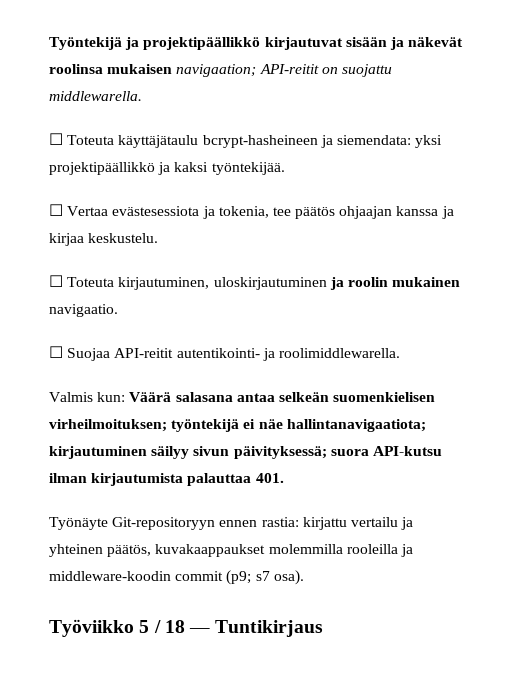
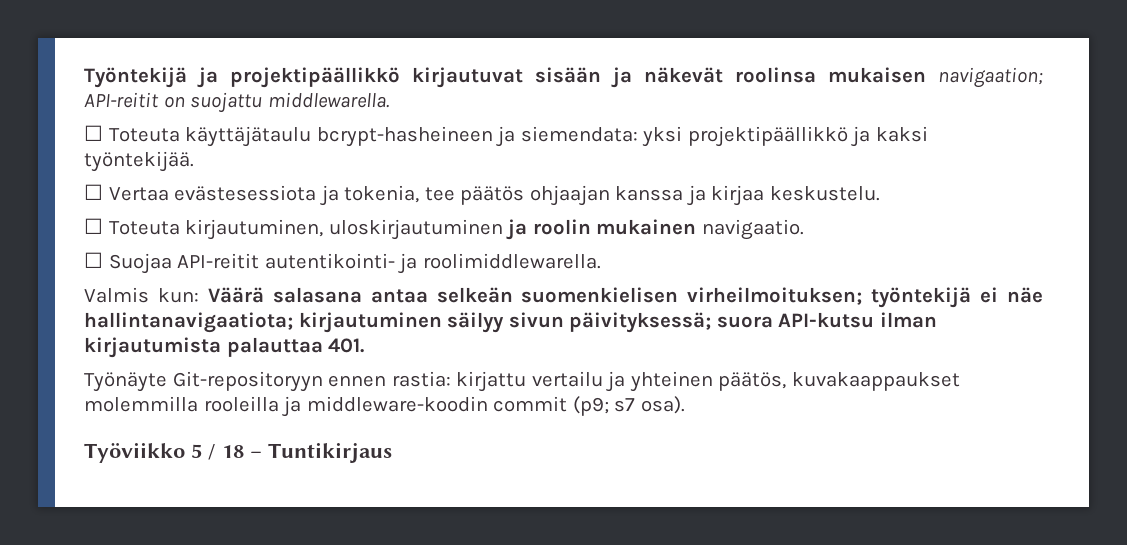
- Työviikko 5 / 18 — Tuntikirjaus
+ Työviikko 5 / 18 – Tuntikirjaus

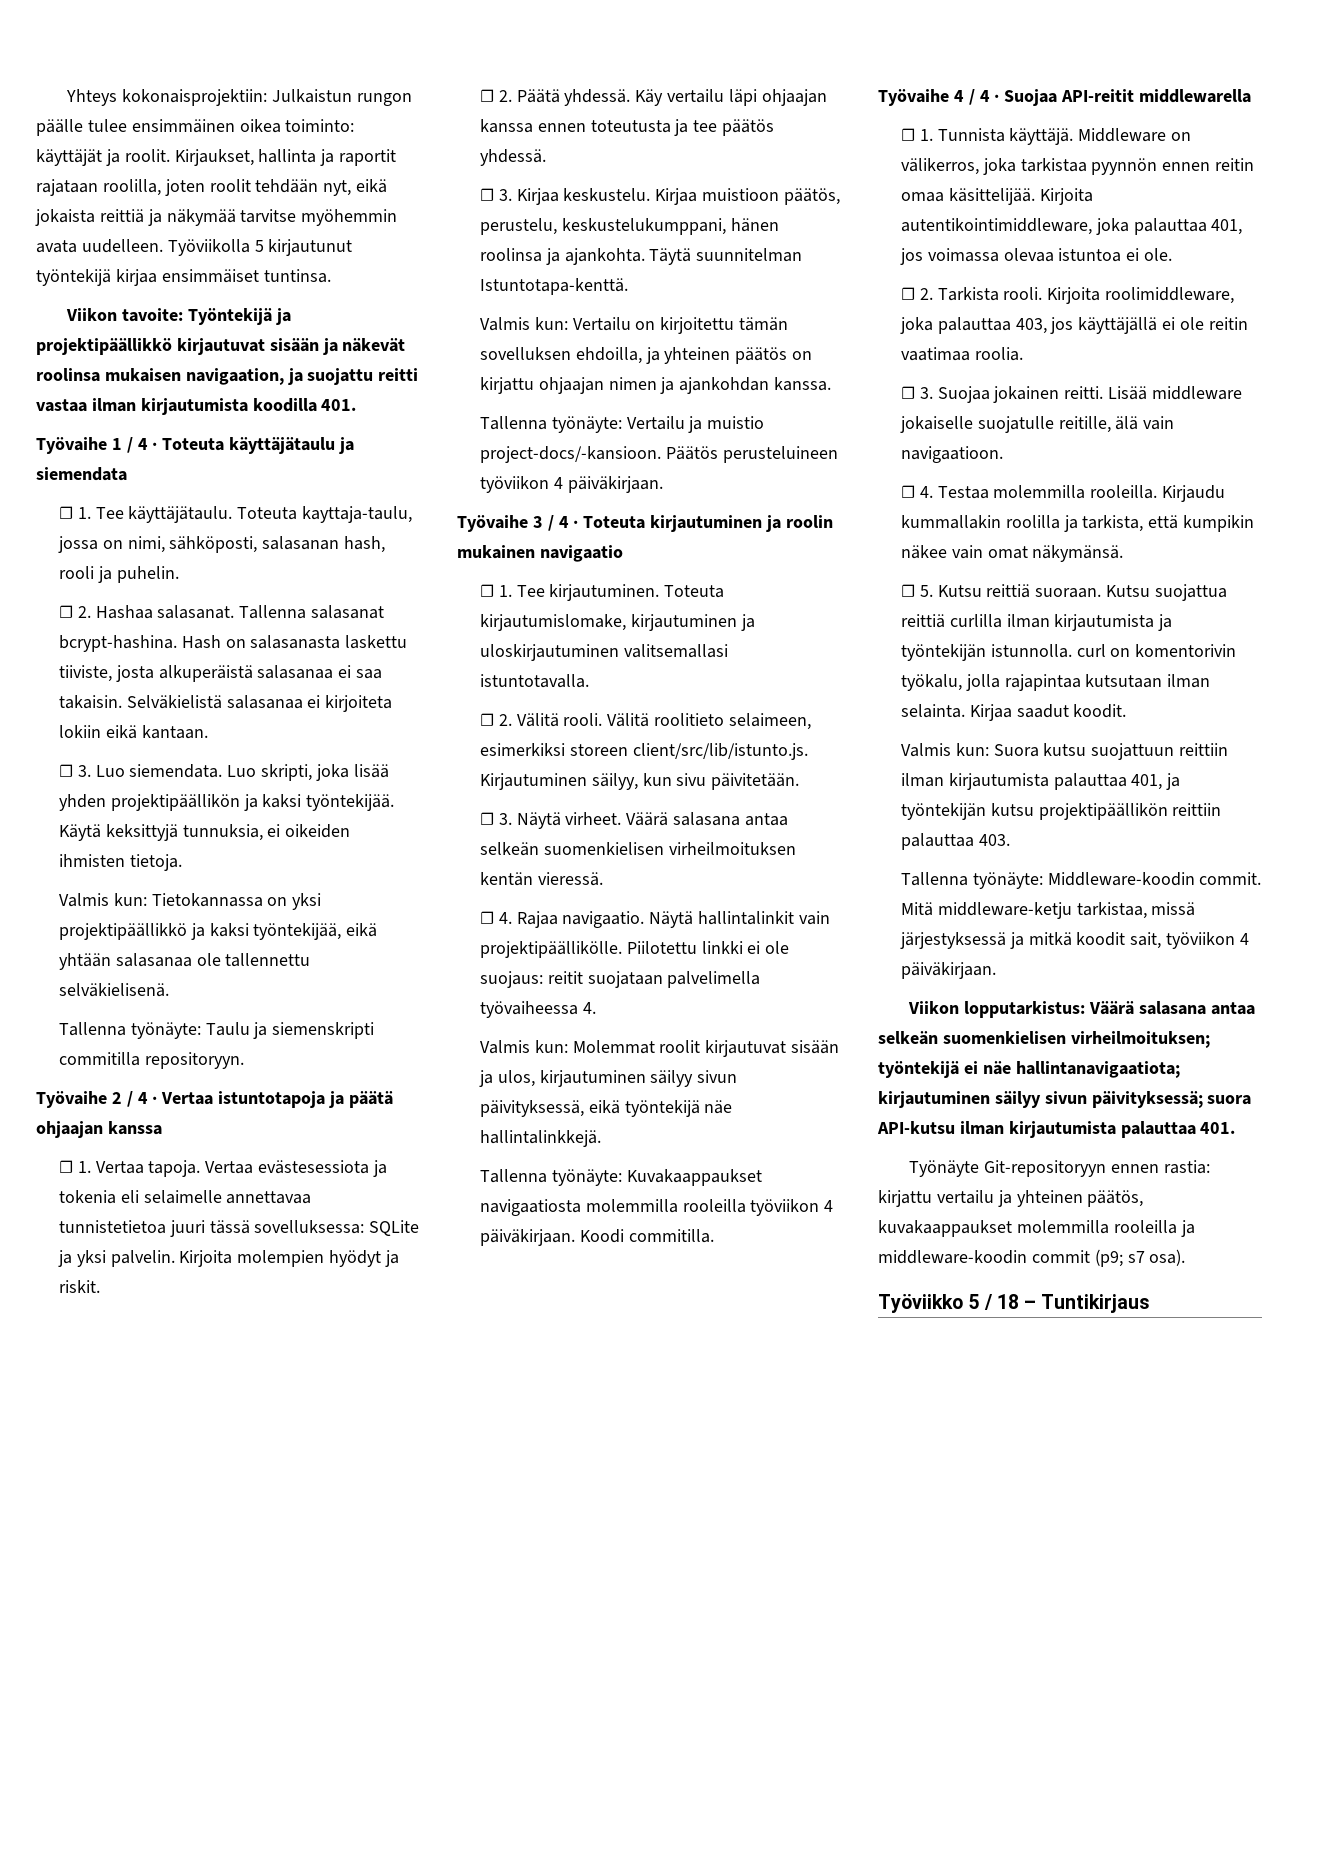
- Työntekijä ja projektipäällikkö kirjautuvat sisään ja näkevät roolinsa mukaisen navigaation; API-reitit on suojattu middlewarella.
- ☐ Toteuta käyttäjätaulu bcrypt-hasheineen ja siemendata: yksi projektipäällikkö ja kaksi työntekijää.
- ☐ Vertaa evästesessiota ja tokenia, tee päätös ohjaajan kanssa ja kirjaa keskustelu.
- ☐ Toteuta kirjautuminen, uloskirjautuminen ja roolin mukainen navigaatio.
- ☐ Suojaa API-reitit autentikointi- ja roolimiddlewarella.
- Valmis kun: Väärä salasana antaa selkeän suomenkielisen virheilmoituksen; työntekijä ei näe hallintanavigaatiota; kirjautuminen säilyy sivun päivityksessä; suora API-kutsu ilman kirjautumista palauttaa 401.
+ Yhteys kokonaisprojektiin: Julkaistun rungon päälle tulee ensimmäinen oikea toiminto: käyttäjät ja roolit. Kirjaukset, hallinta ja raportit rajataan roolilla, joten roolit tehdään nyt, eikä jokaista reittiä ja näkymää tarvitse myöhemmin avata uudelleen. Työviikolla 5 kirjautunut työntekijä kirjaa ensimmäiset tuntinsa.
+ Viikon tavoite: Työntekijä ja projektipäällikkö kirjautuvat sisään ja näkevät roolinsa mukaisen navigaation, ja suojattu reitti vastaa ilman kirjautumista koodilla 401.
+ Työvaihe 1 / 4 · Toteuta käyttäjätaulu ja siemendata
+ ☐ 1. Tee käyttäjätaulu. Toteuta kayttaja-taulu, jossa on nimi, sähköposti, salasanan hash, rooli ja puhelin.
+ ☐ 2. Hashaa salasanat. Tallenna salasanat bcrypt-hashina. Hash on salasanasta laskettu tiiviste, josta alkuperäistä salasanaa ei saa takaisin. Selväkielistä salasanaa ei kirjoiteta lokiin eikä kantaan.
+ ☐ 3. Luo siemendata. Luo skripti, joka lisää yhden projektipäällikön ja kaksi työntekijää. Käytä keksittyjä tunnuksia, ei oikeiden ihmisten tietoja.
+ Valmis kun: Tietokannassa on yksi projektipäällikkö ja kaksi työntekijää, eikä yhtään salasanaa ole tallennettu selväkielisenä.
+ Tallenna työnäyte: Taulu ja siemenskripti commitilla repositoryyn.
+ Työvaihe 2 / 4 · Vertaa istuntotapoja ja päätä ohjaajan kanssa
+ ☐ 1. Vertaa tapoja. Vertaa evästesessiota ja tokenia eli selaimelle annettavaa tunnistetietoa juuri tässä sovelluksessa: SQLite ja yksi palvelin. Kirjoita molempien hyödyt ja riskit.
+ ☐ 2. Päätä yhdessä. Käy vertailu läpi ohjaajan kanssa ennen toteutusta ja tee päätös yhdessä.
+ ☐ 3. Kirjaa keskustelu. Kirjaa muistioon päätös, perustelu, keskustelukumppani, hänen roolinsa ja ajankohta. Täytä suunnitelman Istuntotapa-kenttä.
+ Valmis kun: Vertailu on kirjoitettu tämän sovelluksen ehdoilla, ja yhteinen päätös on kirjattu ohjaajan nimen ja ajankohdan kanssa.
+ Tallenna työnäyte: Vertailu ja muistio project-docs/-kansioon. Päätös perusteluineen työviikon 4 päiväkirjaan.
+ Työvaihe 3 / 4 · Toteuta kirjautuminen ja roolin mukainen navigaatio
+ ☐ 1. Tee kirjautuminen. Toteuta kirjautumislomake, kirjautuminen ja uloskirjautuminen valitsemallasi istuntotavalla.
+ ☐ 2. Välitä rooli. Välitä roolitieto selaimeen, esimerkiksi storeen client/src/lib/istunto.js. Kirjautuminen säilyy, kun sivu päivitetään.
+ ☐ 3. Näytä virheet. Väärä salasana antaa selkeän suomenkielisen virheilmoituksen kentän vieressä.
+ ☐ 4. Rajaa navigaatio. Näytä hallintalinkit vain projektipäällikölle. Piilotettu linkki ei ole suojaus: reitit suojataan palvelimella työvaiheessa 4.
+ Valmis kun: Molemmat roolit kirjautuvat sisään ja ulos, kirjautuminen säilyy sivun päivityksessä, eikä työntekijä näe hallintalinkkejä.
+ Tallenna työnäyte: Kuvakaappaukset navigaatiosta molemmilla rooleilla työviikon 4 päiväkirjaan. Koodi commitilla.
+ Työvaihe 4 / 4 · Suojaa API-reitit middlewarella
+ ☐ 1. Tunnista käyttäjä. Middleware on välikerros, joka tarkistaa pyynnön ennen reitin omaa käsittelijää. Kirjoita autentikointimiddleware, joka palauttaa 401, jos voimassa olevaa istuntoa ei ole.
+ ☐ 2. Tarkista rooli. Kirjoita roolimiddleware, joka palauttaa 403, jos käyttäjällä ei ole reitin vaatimaa roolia.
+ ☐ 3. Suojaa jokainen reitti. Lisää middleware jokaiselle suojatulle reitille, älä vain navigaatioon.
+ ☐ 4. Testaa molemmilla rooleilla. Kirjaudu kummallakin roolilla ja tarkista, että kumpikin näkee vain omat näkymänsä.
+ ☐ 5. Kutsu reittiä suoraan. Kutsu suojattua reittiä curlilla ilman kirjautumista ja työntekijän istunnolla. curl on komentorivin työkalu, jolla rajapintaa kutsutaan ilman selainta. Kirjaa saadut koodit.
+ Valmis kun: Suora kutsu suojattuun reittiin ilman kirjautumista palauttaa 401, ja työntekijän kutsu projektipäällikön reittiin palauttaa 403.
+ Tallenna työnäyte: Middleware-koodin commit. Mitä middleware-ketju tarkistaa, missä järjestyksessä ja mitkä koodit sait, työviikon 4 päiväkirjaan.
+ Viikon lopputarkistus: Väärä salasana antaa selkeän suomenkielisen virheilmoituksen; työntekijä ei näe hallintanavigaatiota; kirjautuminen säilyy sivun päivityksessä; suora API-kutsu ilman kirjautumista palauttaa 401.

